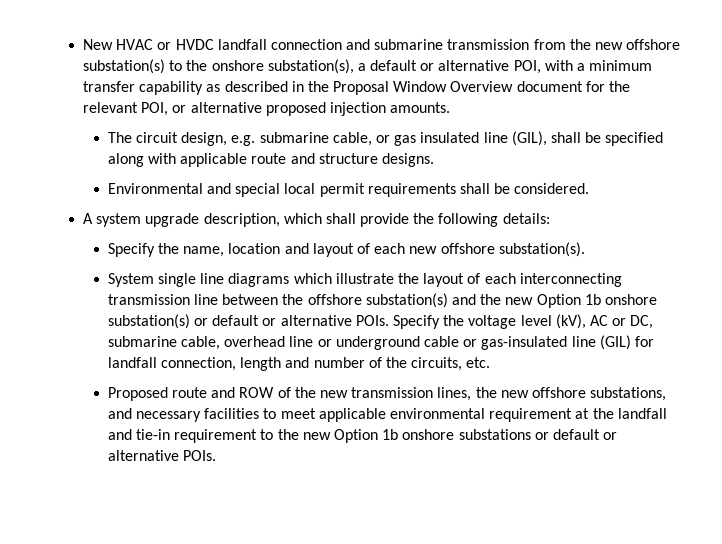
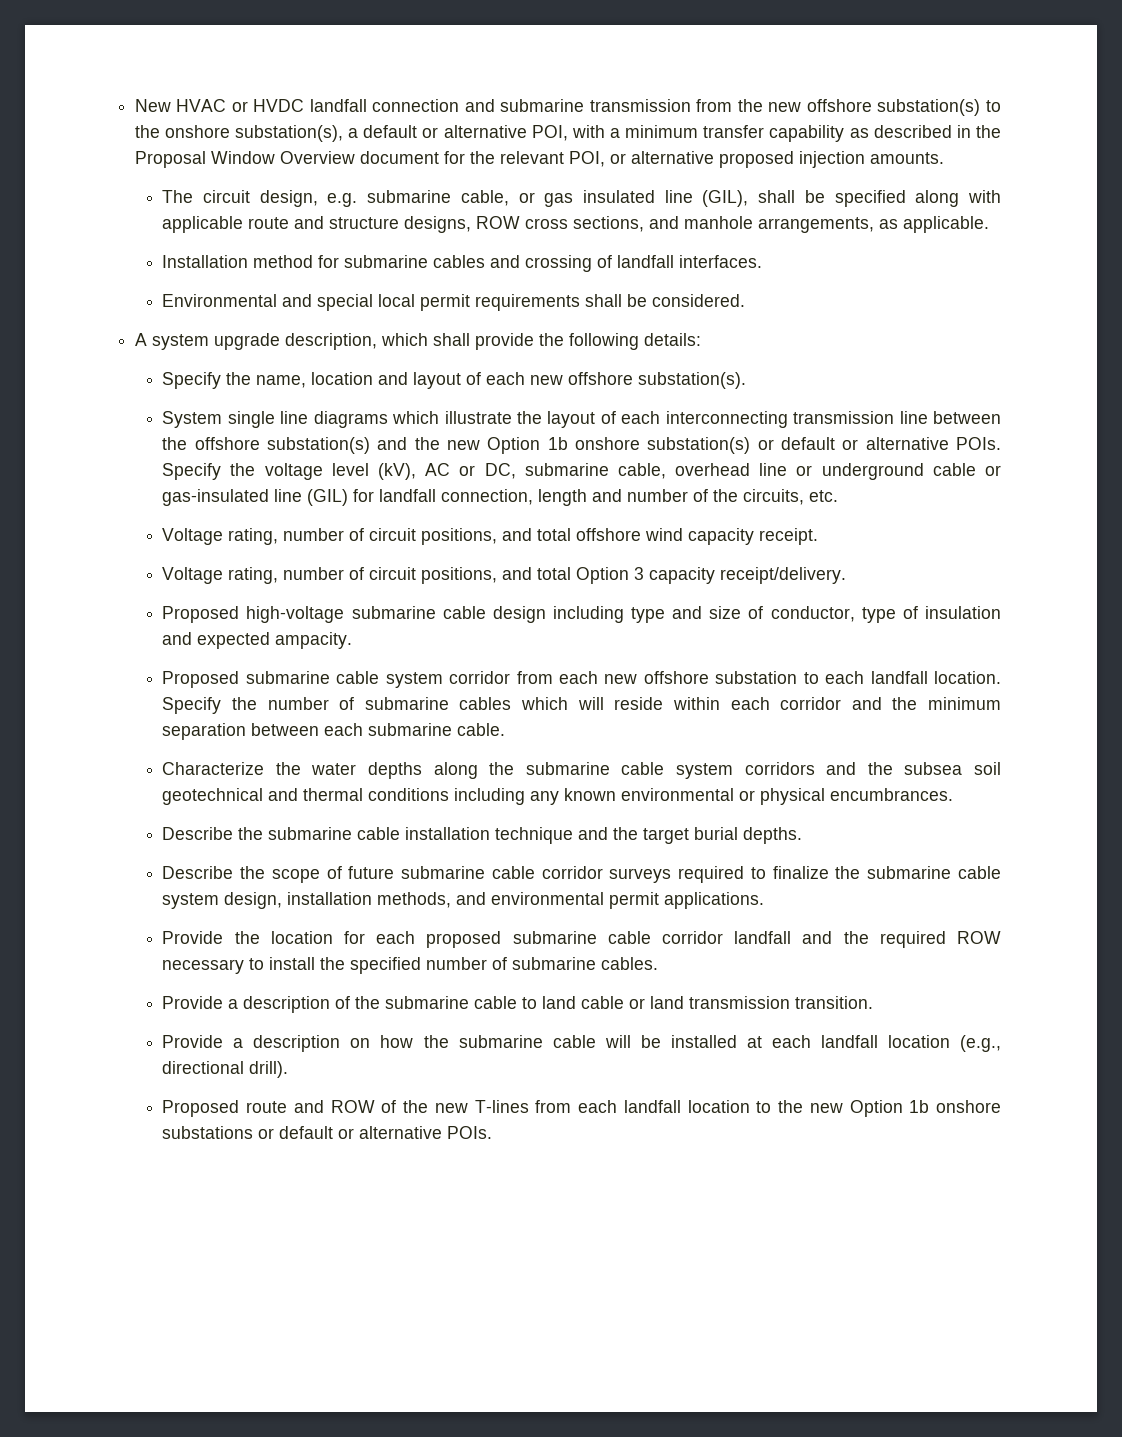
- The circuit design, e.g. submarine cable, or gas insulated line (GIL), shall be specified along with applicable route and structure designs.
+ The circuit design, e.g. submarine cable, or gas insulated line (GIL), shall be specified along with applicable route and structure designs, ROW cross sections, and manhole arrangements, as applicable.
+ Installation method for submarine cables and crossing of landfall interfaces.
+ Voltage rating, number of circuit positions, and total offshore wind capacity receipt.
+ Voltage rating, number of circuit positions, and total Option 3 capacity receipt/delivery.
+ Proposed high-voltage submarine cable design including type and size of conductor, type of insulation and expected ampacity.
+ Proposed submarine cable system corridor from each new offshore substation to each landfall location. Specify the number of submarine cables which will reside within each corridor and the minimum separation between each submarine cable.
+ Characterize the water depths along the submarine cable system corridors and the subsea soil geotechnical and thermal conditions including any known environmental or physical encumbrances.
+ Describe the submarine cable installation technique and the target burial depths.
+ Describe the scope of future submarine cable corridor surveys required to finalize the submarine cable system design, installation methods, and environmental permit applications.
+ Provide the location for each proposed submarine cable corridor landfall and the required ROW necessary to install the specified number of submarine cables.
+ Provide a description of the submarine cable to land cable or land transmission transition.
+ Provide a description on how the submarine cable will be installed at each landfall location (e.g., directional drill).
- Proposed route and ROW of the new transmission lines, the new offshore substations, and necessary facilities to meet applicable environmental requirement at the landfall and tie-in requirement to the new Option 1b onshore substations or default or alternative POIs.
+ Proposed route and ROW of the new T-lines from each landfall location to the new Option 1b onshore substations or default or alternative POIs.

